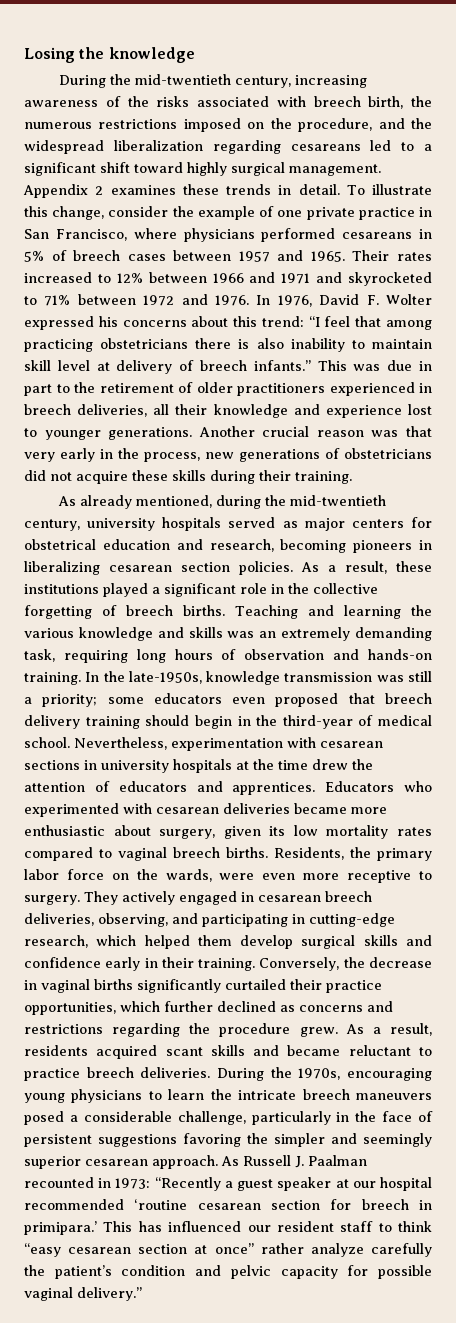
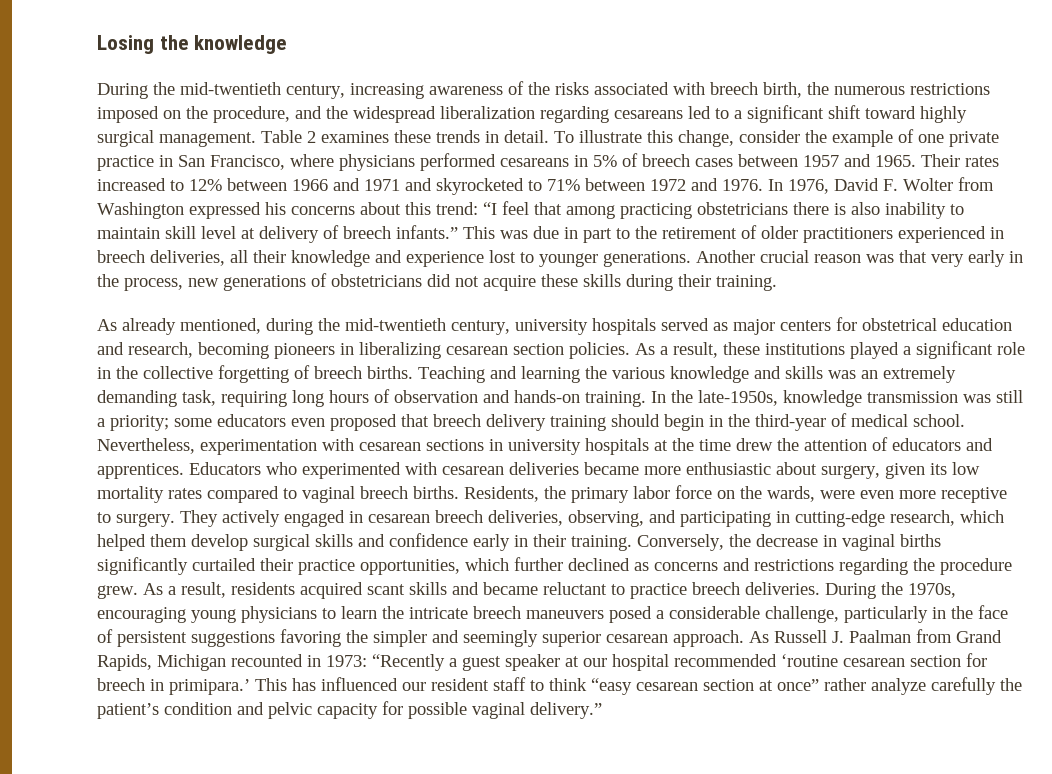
- Appendix 2 examines these trends in detail.
+ Table 2 examines these trends in detail.
- In 1976, David F. Wolter expressed his concerns about this trend: “I feel that among practicing obstetricians there is also inability to maintain skill level at delivery of breech infants.”
+ In 1976, David F. Wolter from Washington expressed his concerns about this trend: “I feel that among practicing obstetricians there is also inability to maintain skill level at delivery of breech infants.”
- As Russell J. Paalman recounted in 1973: “Recently a guest speaker at our hospital recommended ‘routine cesarean section for breech in primipara.’
+ As Russell J. Paalman from Grand Rapids, Michigan recounted in 1973: “Recently a guest speaker at our hospital recommended ‘routine cesarean section for breech in primipara.’

